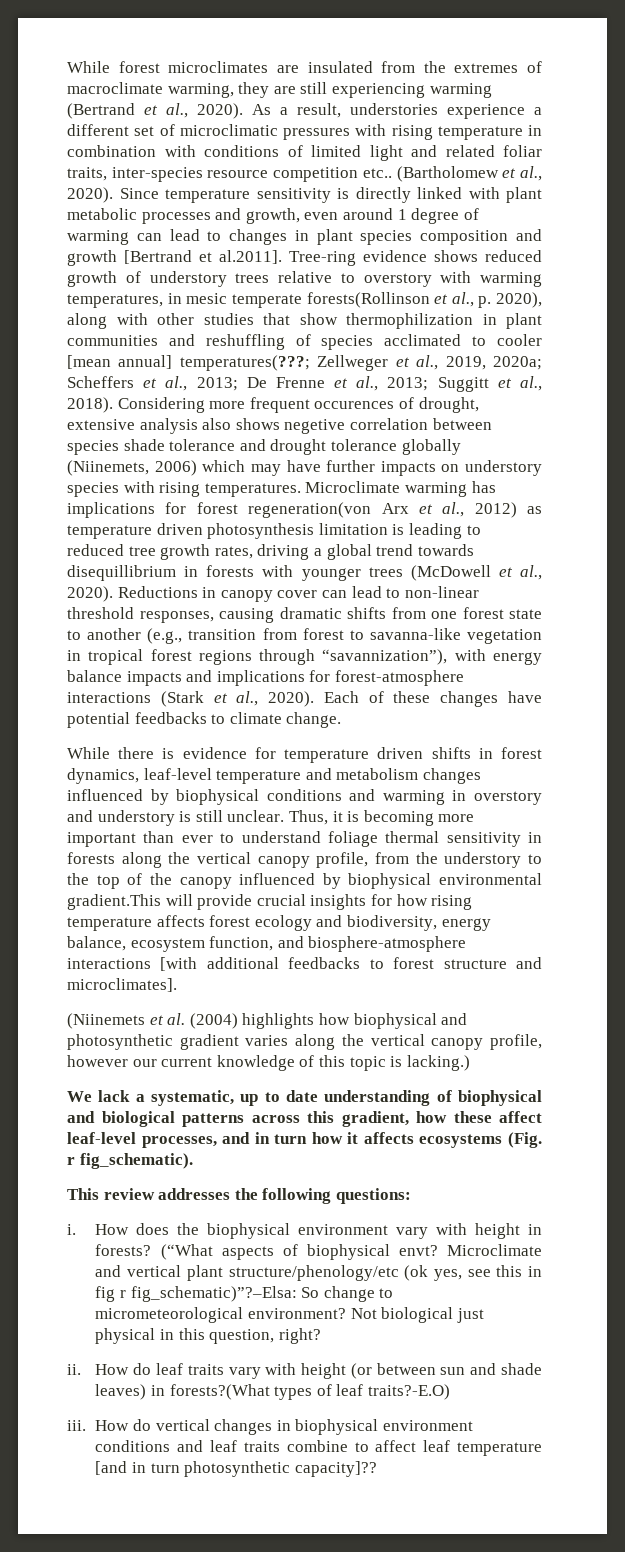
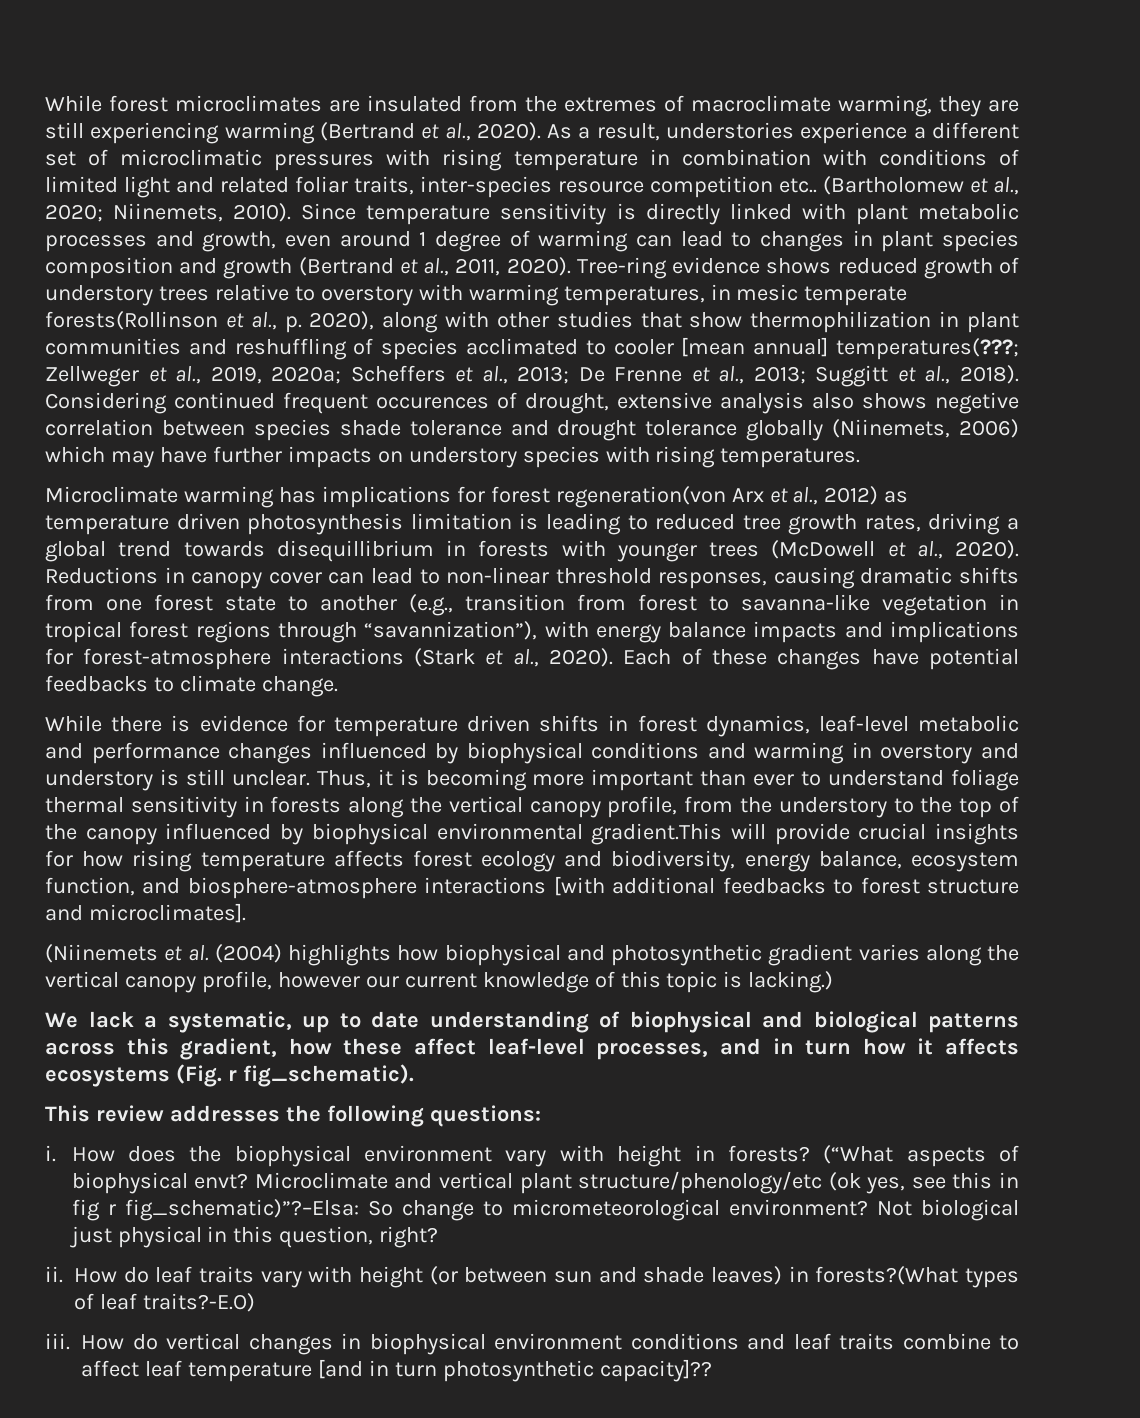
- (Bartholomew et al., 2020).
+ (Bartholomew et al., 2020; Niinemets, 2010).
- Since temperature sensitivity is directly linked with plant metabolic processes and growth, even around 1 degree of warming can lead to changes in plant species composition and growth [Bertrand et al.2011]. Tree-ring evidence shows reduced growth of understory trees relative to overstory with warming temperatures, in mesic temperate forests(Rollinson et al., p. 2020), along with other studies that show thermophilization in plant communities and reshuffling of species acclimated to cooler [mean annual] temperatures(???;
+ Since temperature sensitivity is directly linked with plant metabolic processes and growth, even around 1 degree of warming can lead to changes in plant species composition and growth (Bertrand et al., 2011, 2020). Tree-ring evidence shows reduced growth of understory trees relative to overstory with warming temperatures, in mesic temperate forests(Rollinson et al., p. 2020), along with other studies that show thermophilization in plant communities and reshuffling of species acclimated to cooler [mean annual] temperatures(???;
- Considering more frequent occurences of drought, extensive analysis also shows negetive correlation between species shade tolerance and drought tolerance globally (Niinemets, 2006) which may have further impacts on understory species with rising temperatures. Microclimate warming has implications for forest regeneration(von Arx et al., 2012) as temperature driven photosynthesis limitation is leading to reduced tree growth rates, driving a global trend towards disequillibrium in forests with younger trees (McDowell et al., 2020).
+ Considering continued frequent occurences of drought, extensive analysis also shows negetive correlation between species shade tolerance and drought tolerance globally (Niinemets, 2006) which may have further impacts on understory species with rising temperatures.
+ Microclimate warming has implications for forest regeneration(von Arx et al., 2012) as temperature driven photosynthesis limitation is leading to reduced tree growth rates, driving a global trend towards disequillibrium in forests with younger trees (McDowell et al., 2020).
- While there is evidence for temperature driven shifts in forest dynamics, leaf-level temperature and metabolism changes influenced by biophysical conditions and warming in overstory and understory is still unclear.
+ While there is evidence for temperature driven shifts in forest dynamics, leaf-level metabolic and performance changes influenced by biophysical conditions and warming in overstory and understory is still unclear.

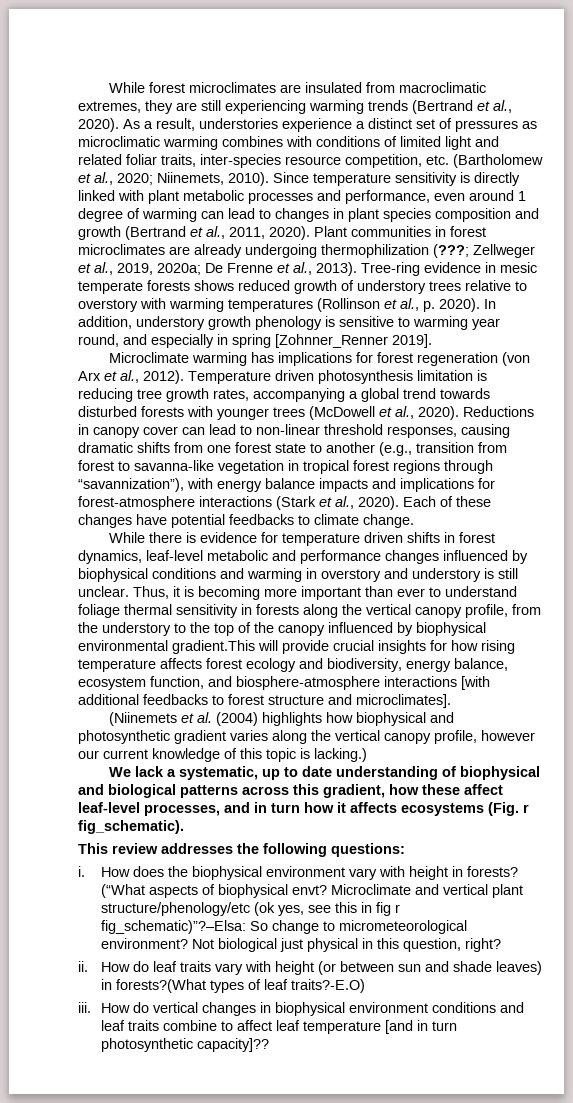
- While forest microclimates are insulated from the extremes of macroclimate warming, they are still experiencing warming (Bertrand et al., 2020).
+ While forest microclimates are insulated from macroclimatic extremes, they are still experiencing warming trends (Bertrand et al., 2020).
- As a result, understories experience a different set of microclimatic pressures with rising temperature in combination with conditions of limited light and related foliar traits, inter-species resource competition etc.. (Bartholomew et al., 2020; Niinemets, 2010).
+ As a result, understories experience a distinct set of pressures as microclimatic warming combines with conditions of limited light and related foliar traits, inter-species resource competition, etc. (Bartholomew et al., 2020; Niinemets, 2010).
- Since temperature sensitivity is directly linked with plant metabolic processes and growth, even around 1 degree of warming can lead to changes in plant species composition and growth (Bertrand et al., 2011, 2020).
+ Since temperature sensitivity is directly linked with plant metabolic processes and performance, even around 1 degree of warming can lead to changes in plant species composition and growth (Bertrand et al., 2011, 2020).
- Tree-ring evidence shows reduced growth of understory trees relative to overstory with warming temperatures, in mesic temperate forests(Rollinson et al., p. 2020), along with other studies that show thermophilization in plant communities and reshuffling of species acclimated to cooler [mean annual] temperatures(???; Zellweger et al., 2019, 2020a; Scheffers et al., 2013; De Frenne et al., 2013; Suggitt et al., 2018). Considering continued frequent occurences of drought, extensive analysis also shows negetive correlation between species shade tolerance and drought tolerance globally (Niinemets, 2006) which may have further impacts on understory species with rising temperatures.
+ Plant communities in forest microclimates are already undergoing thermophilization (???; Zellweger et al., 2019, 2020a; De Frenne et al., 2013). Tree-ring evidence in mesic temperate forests shows reduced growth of understory trees relative to overstory with warming temperatures (Rollinson et al., p. 2020). In addition, understory growth phenology is sensitive to warming year round, and especially in spring [Zohnner_Renner 2019].
- Microclimate warming has implications for forest regeneration(von Arx et al., 2012) as temperature driven photosynthesis limitation is leading to reduced tree growth rates, driving a global trend towards disequillibrium in forests with younger trees (McDowell et al., 2020).
+ Microclimate warming has implications for forest regeneration (von Arx et al., 2012). Temperature driven photosynthesis limitation is reducing tree growth rates, accompanying a global trend towards disturbed forests with younger trees (McDowell et al., 2020).

